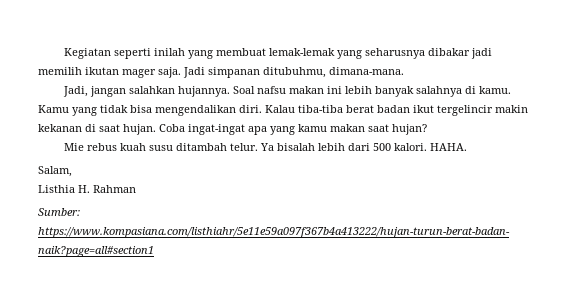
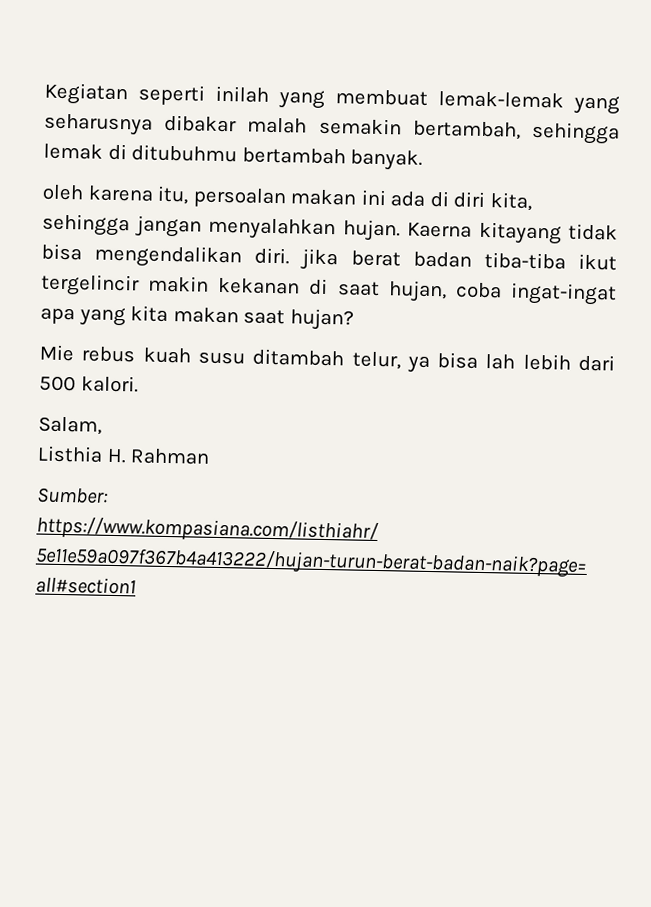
- Kegiatan seperti inilah yang membuat lemak-lemak yang seharusnya dibakar jadi memilih ikutan mager saja. Jadi simpanan ditubuhmu, dimana-mana.
- Jadi, jangan salahkan hujannya. Soal nafsu makan ini lebih banyak salahnya di kamu. Kamu yang tidak bisa mengendalikan diri. Kalau tiba-tiba berat badan ikut tergelincir makin kekanan di saat hujan. Coba ingat-ingat apa yang kamu makan saat hujan?
+ Kegiatan seperti inilah yang membuat lemak-lemak yang seharusnya dibakar malah semakin bertambah, sehingga lemak di ditubuhmu bertambah banyak.
+ oleh karena itu, persoalan makan ini ada di diri kita, sehingga jangan menyalahkan hujan. Kaerna kitayang tidak bisa mengendalikan diri. jika berat badan tiba-tiba ikut tergelincir makin kekanan di saat hujan, coba ingat-ingat apa yang kita makan saat hujan?
- Mie rebus kuah susu ditambah telur. Ya bisalah lebih dari 500 kalori. HAHA.
+ Mie rebus kuah susu ditambah telur, ya bisa lah lebih dari 500 kalori.

